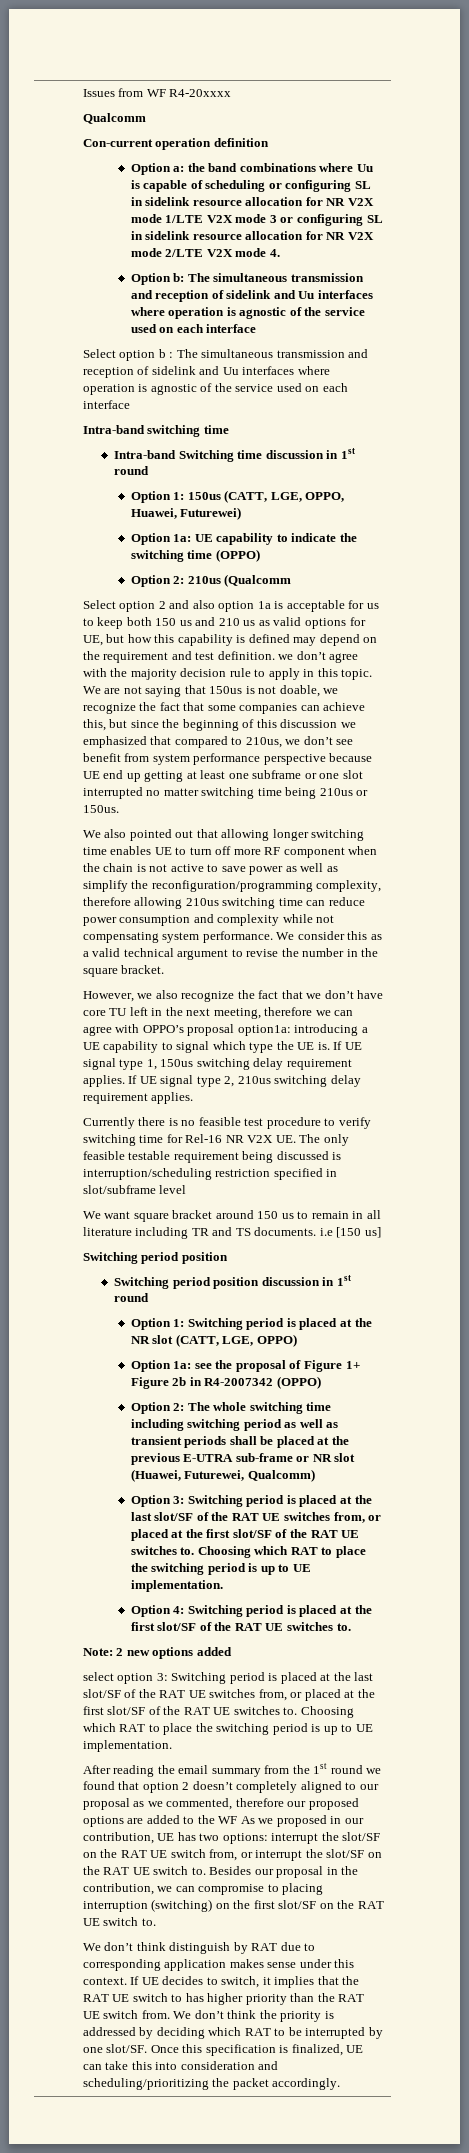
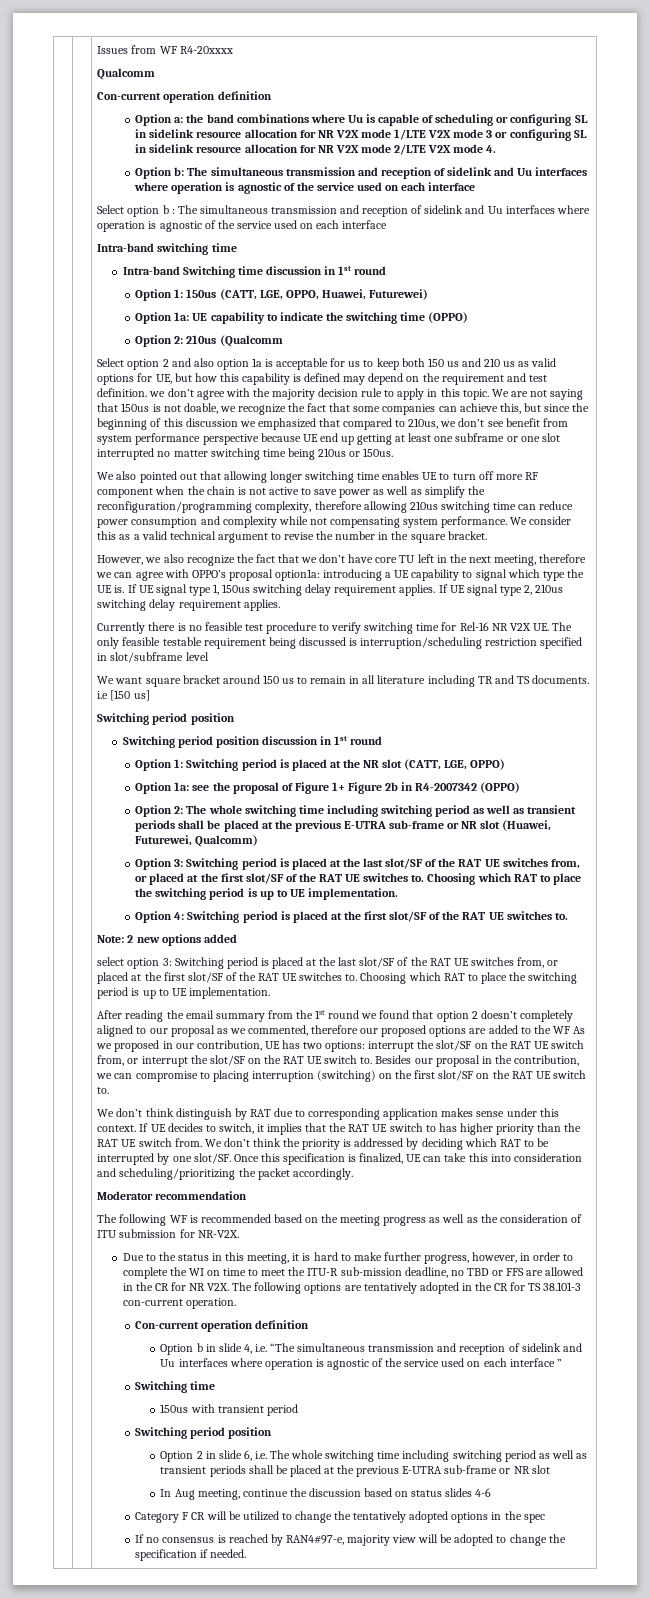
+ Moderator recommendation
+ The following WF is recommended based on the meeting progress as well as the consideration of ITU submission for NR-V2X.
+ Due to the status in this meeting, it is hard to make further progress, however, in order to complete the WI on time to meet the ITU-R sub-mission deadline, no TBD or FFS are allowed in the CR for NR V2X. The following options are tentatively adopted in the CR for TS 38.101-3 con-current operation.
+ Con-current operation definition
+ Option b in slide 4, i.e. “The simultaneous transmission and reception of sidelink and Uu interfaces where operation is agnostic of the service used on each interface ”
+ Switching time
+ 150us with transient period
+ Switching period position
+ Option 2 in slide 6, i.e. The whole switching time including switching period as well as transient periods shall be placed at the previous E-UTRA sub-frame or NR slot
+ In Aug meeting, continue the discussion based on status slides 4-6
+ Category F CR will be utilized to change the tentatively adopted options in the spec
+ If no consensus is reached by RAN4#97-e, majority view will be adopted to change the specification if needed.

